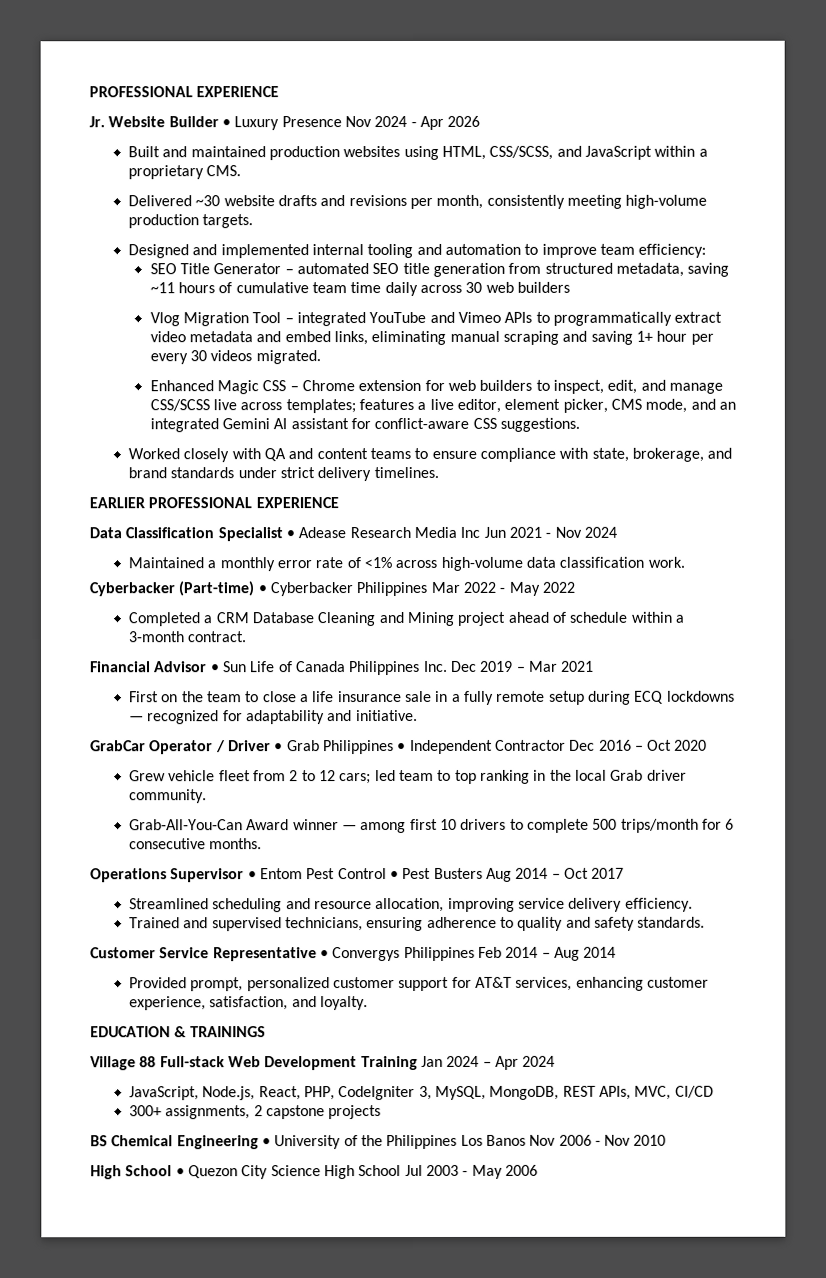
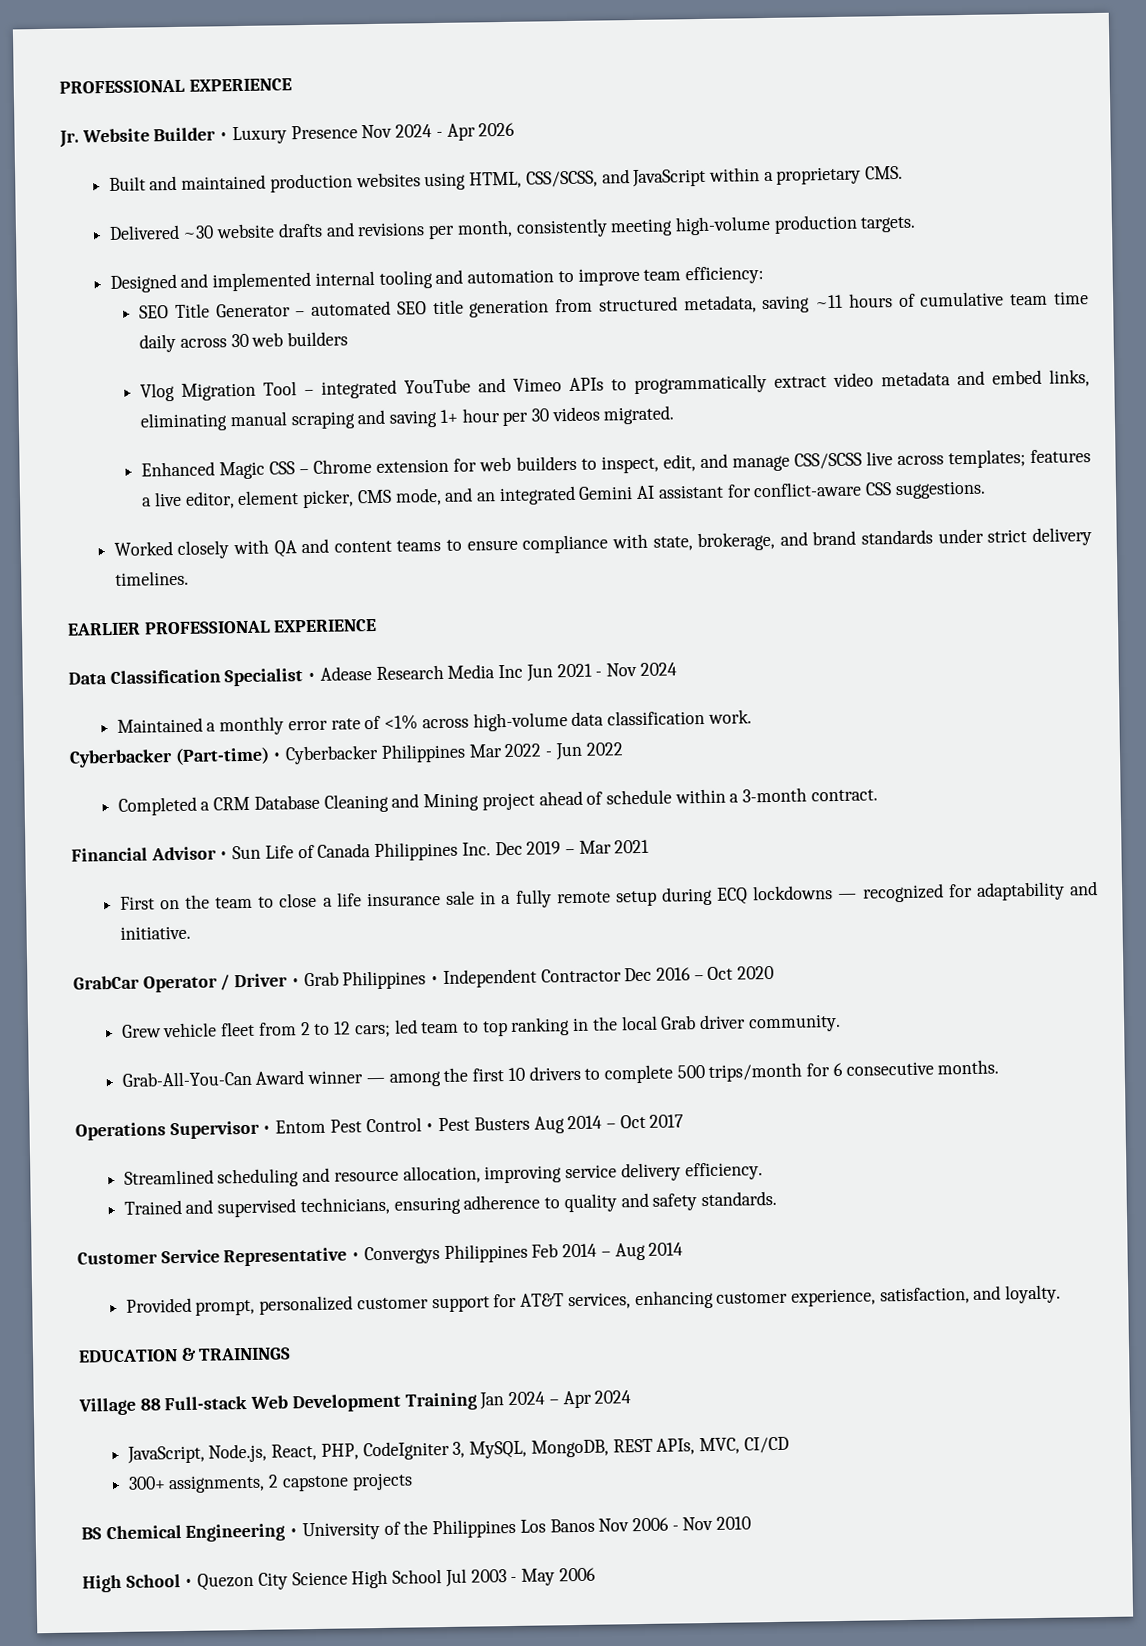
- Vlog Migration Tool – integrated YouTube and Vimeo APIs to programmatically extract video metadata and embed links, eliminating manual scraping and saving 1+ hour per every 30 videos migrated.
+ Vlog Migration Tool – integrated YouTube and Vimeo APIs to programmatically extract video metadata and embed links, eliminating manual scraping and saving 1+ hour per 30 videos migrated.
- Cyberbacker (Part-time) • Cyberbacker Philippines Mar 2022 - May 2022
+ Cyberbacker (Part-time) • Cyberbacker Philippines Mar 2022 - Jun 2022
- Grab-All-You-Can Award winner — among first 10 drivers to complete 500 trips/month for 6 consecutive months.
+ Grab-All-You-Can Award winner — among the first 10 drivers to complete 500 trips/month for 6 consecutive months.

